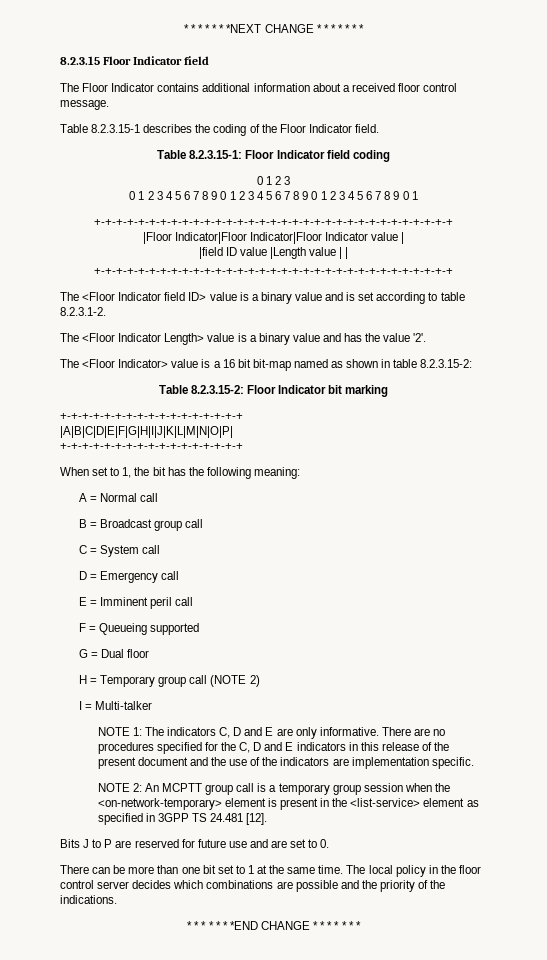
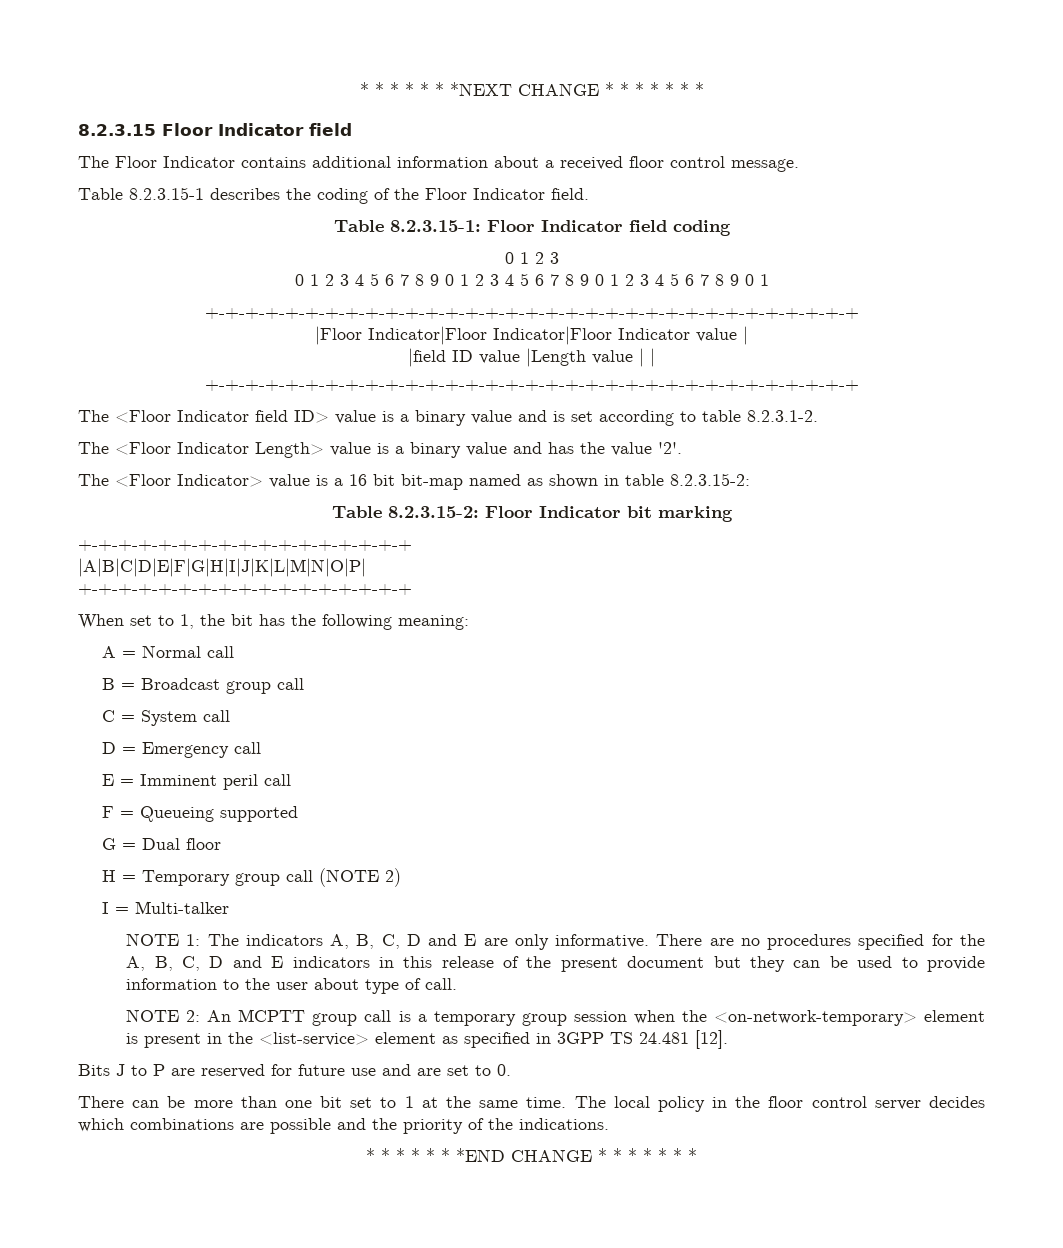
- NOTE 1: The indicators C, D and E are only informative.
+ NOTE 1: The indicators A, B, C, D and E are only informative.
- There are no procedures specified for the C, D and E indicators in this release of the present document and the use of the indicators are implementation specific.
+ There are no procedures specified for the A, B, C, D and E indicators in this release of the present document but they can be used to provide information to the user about type of call.

